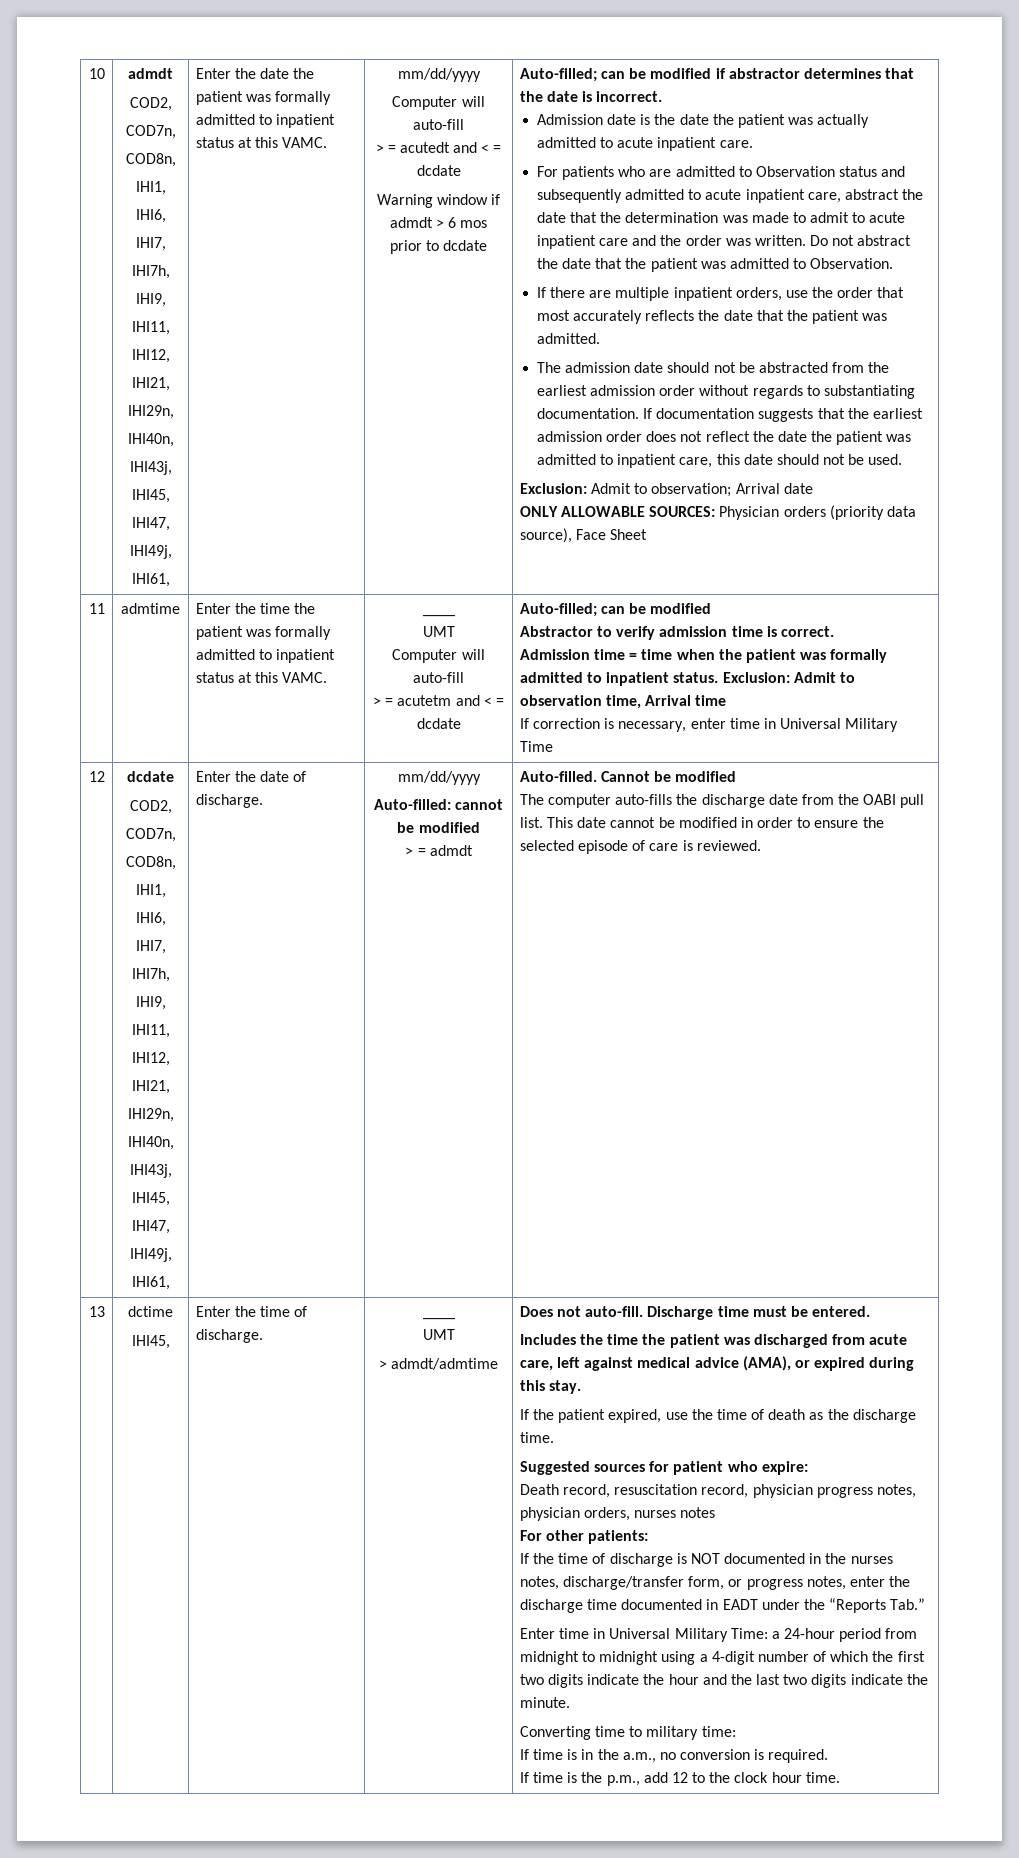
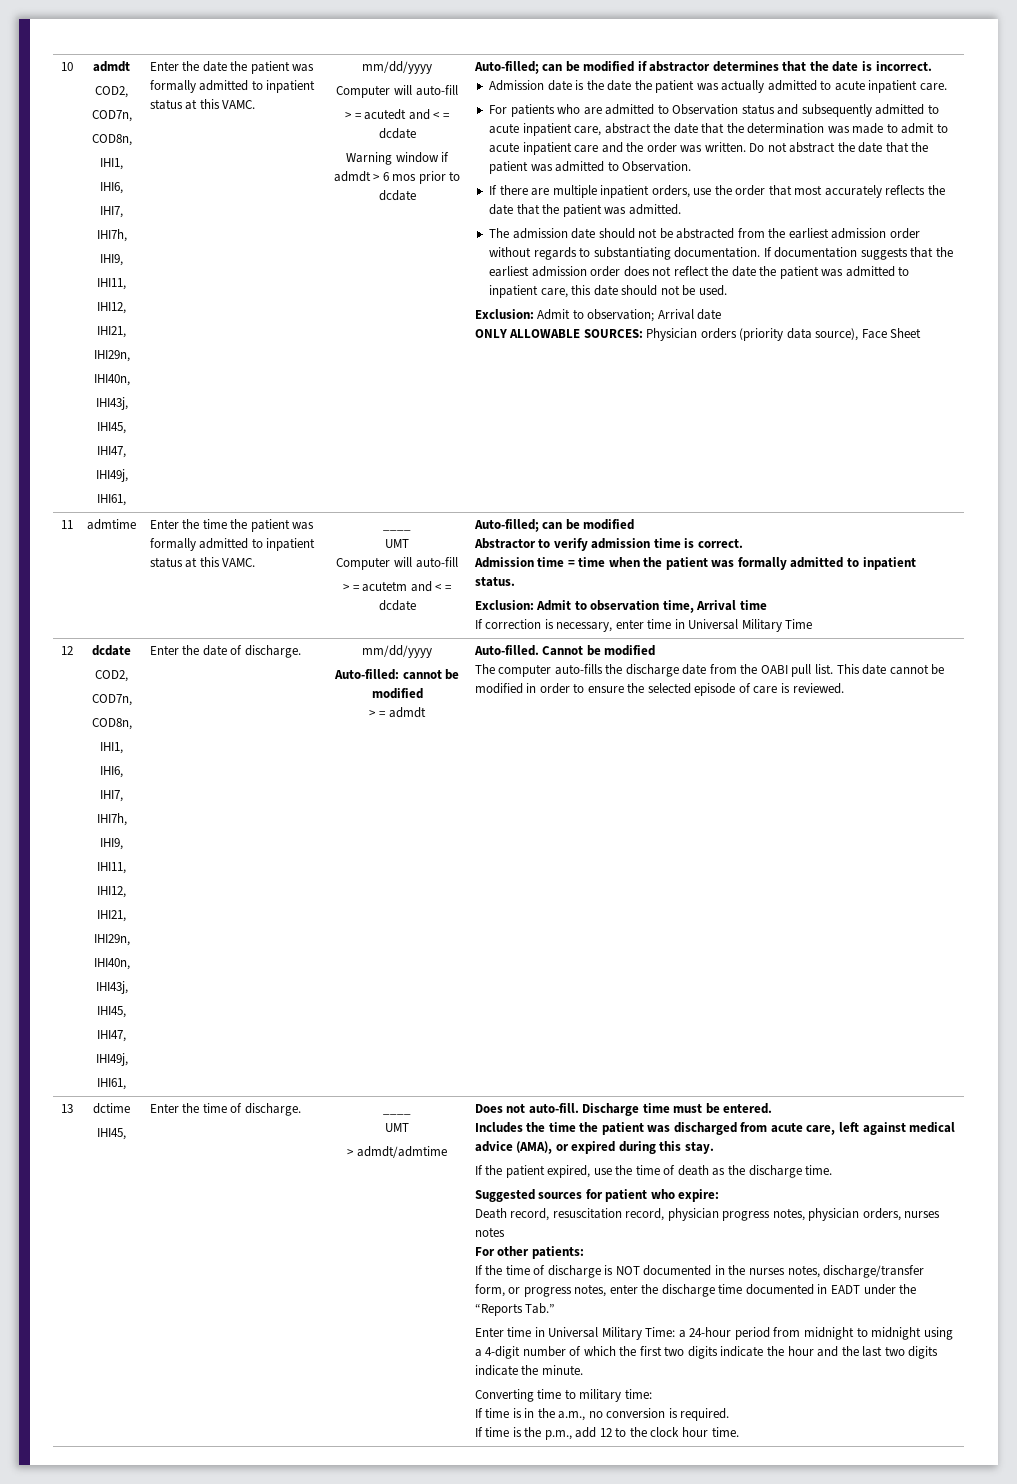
- Admission time = time when the patient was formally admitted to inpatient status. Exclusion: Admit to observation time, Arrival time
+ Admission time = time when the patient was formally admitted to inpatient status.
+ Exclusion: Admit to observation time, Arrival time

